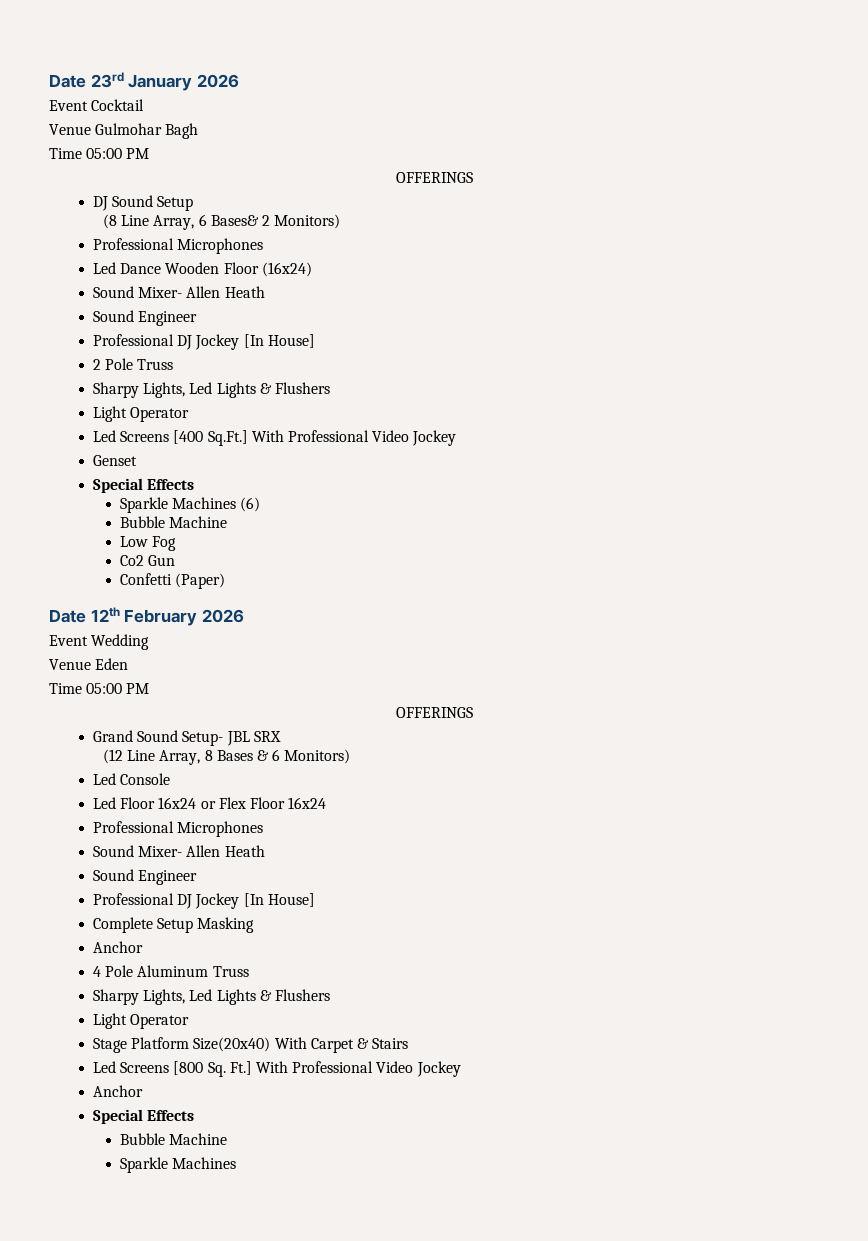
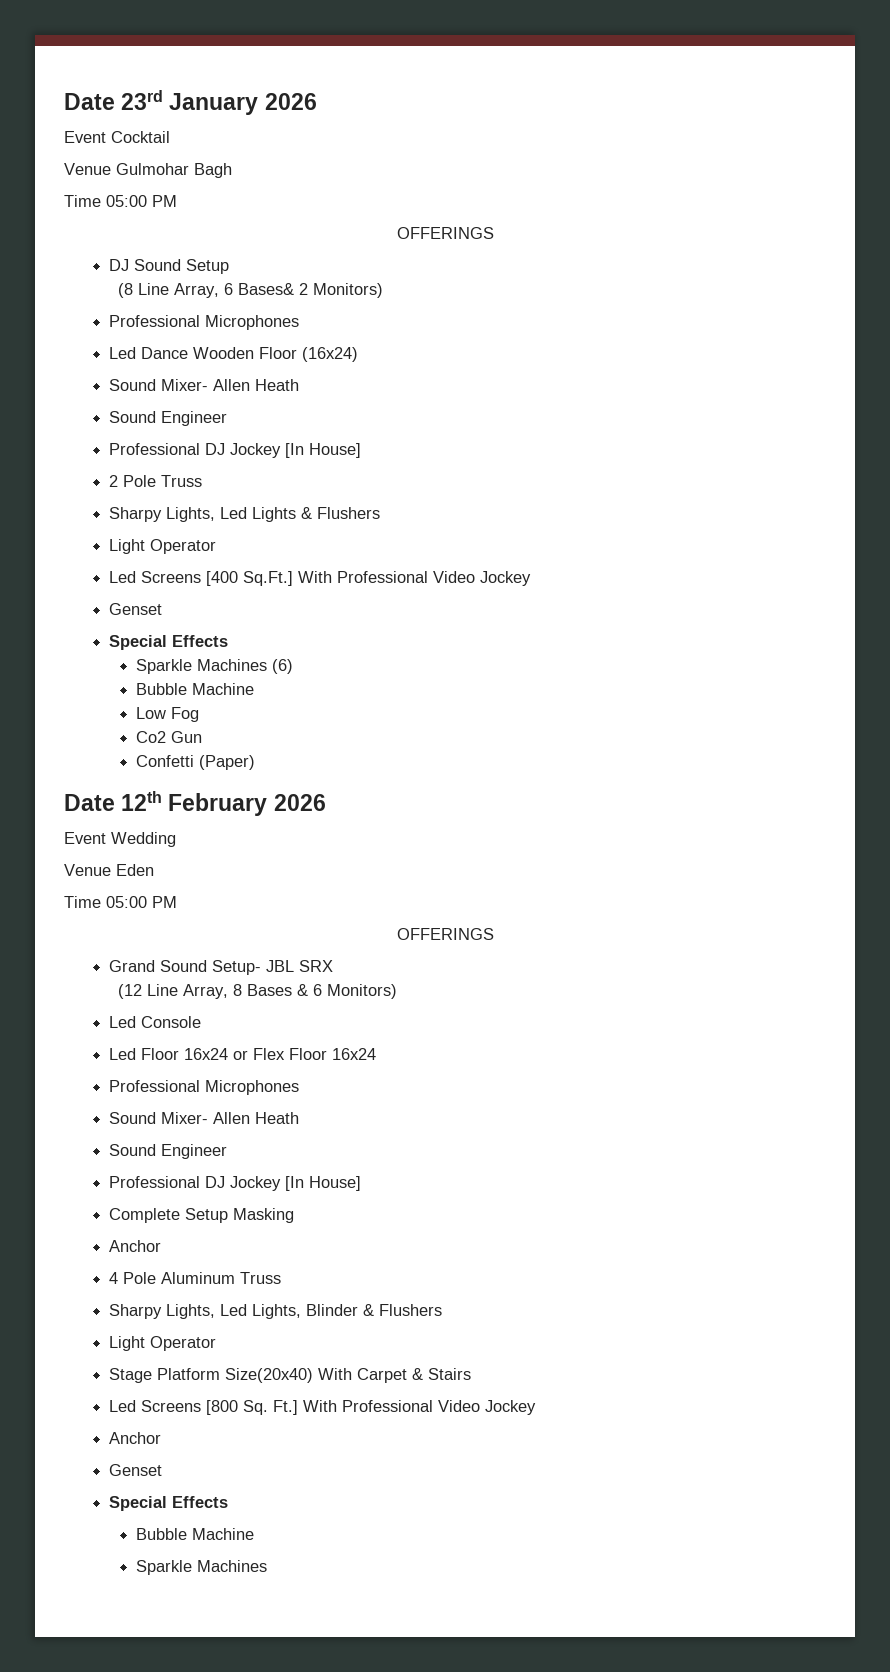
  4 Pole Aluminum Truss
- Sharpy Lights, Led Lights & Flushers
+ Sharpy Lights, Led Lights, Blinder & Flushers
  Led Screens [800 Sq. Ft.] With Professional Video Jockey
  Anchor
+ Genset

